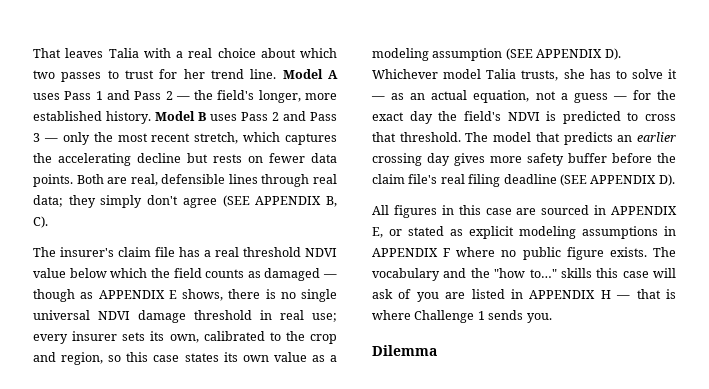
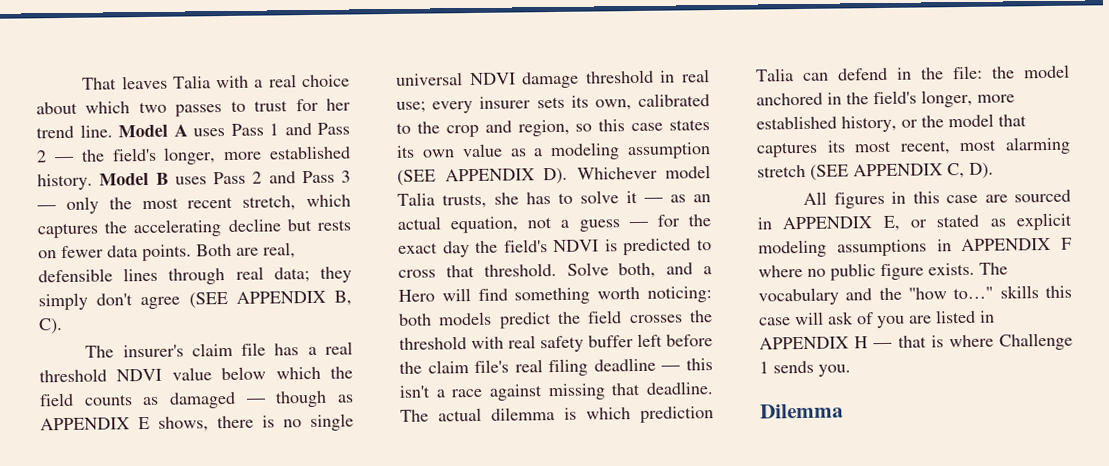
- The model that predicts an earlier crossing day gives more safety buffer before the claim file's real filing deadline (SEE APPENDIX D).
+ Solve both, and a Hero will find something worth noticing: both models predict the field crosses the threshold with real safety buffer left before the claim file's real filing deadline — this isn't a race against missing that deadline. The actual dilemma is which prediction Talia can defend in the file: the model anchored in the field's longer, more established history, or the model that captures its most recent, most alarming stretch (SEE APPENDIX C, D).

